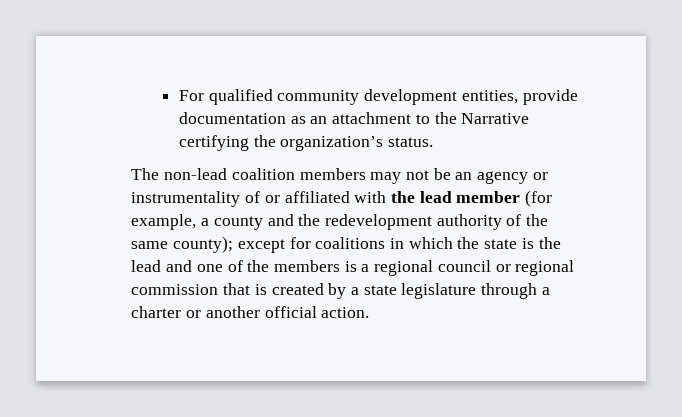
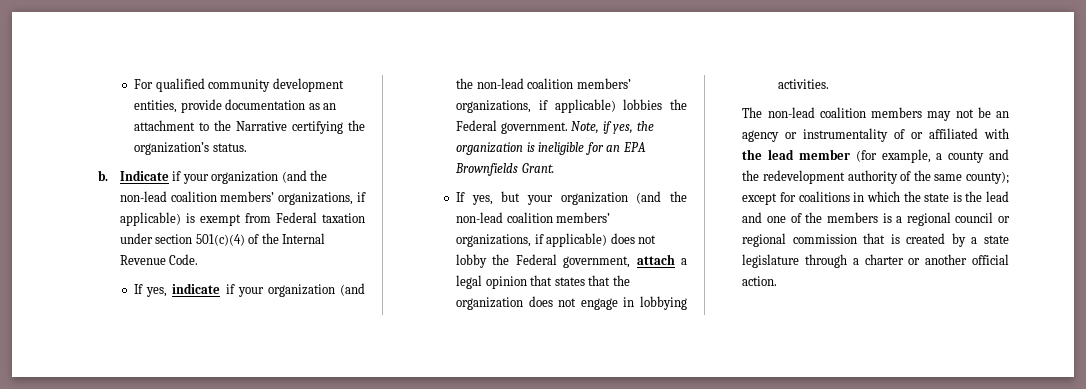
+ b. Indicate if your organization (and the non-lead coalition members’ organizations, if applicable) is exempt from Federal taxation under section 501(c)(4) of the Internal Revenue Code.
+ If yes, indicate if your organization (and the non-lead coalition members’ organizations, if applicable) lobbies the Federal government. Note, if yes, the organization is ineligible for an EPA Brownfields Grant.
+ If yes, but your organization (and the non-lead coalition members’ organizations, if applicable) does not lobby the Federal government, attach a legal opinion that states that the organization does not engage in lobbying activities.

